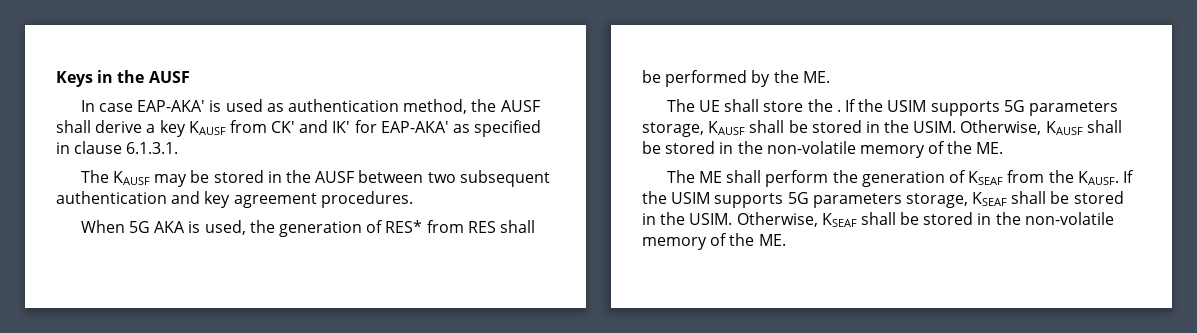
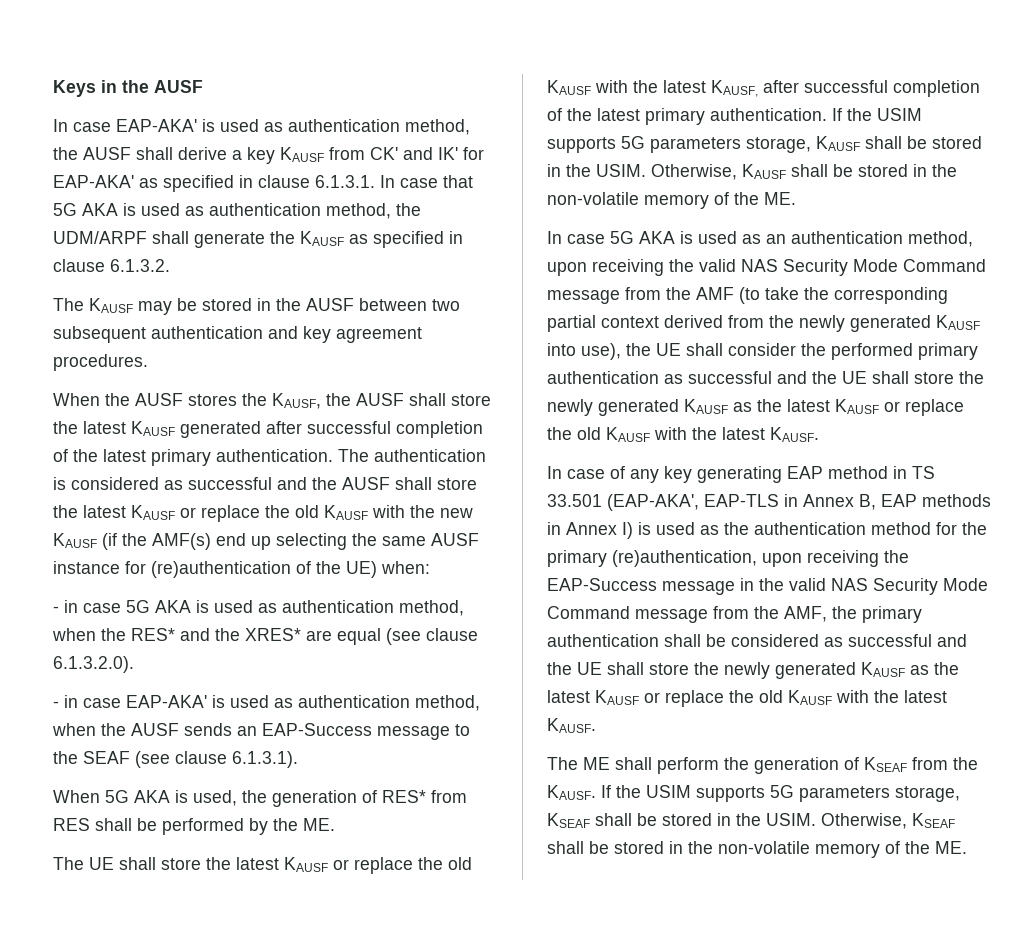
- In case EAP-AKA' is used as authentication method, the AUSF shall derive a key KAUSF from CK' and IK' for EAP-AKA' as specified in clause 6.1.3.1.
+ In case EAP-AKA' is used as authentication method, the AUSF shall derive a key KAUSF from CK' and IK' for EAP-AKA' as specified in clause 6.1.3.1. In case that 5G AKA is used as authentication method, the UDM/ARPF shall generate the KAUSF as specified in clause 6.1.3.2.
+ When the AUSF stores the KAUSF, the AUSF shall store the latest KAUSF generated after successful completion of the latest primary authentication. The authentication is considered as successful and the AUSF shall store the latest KAUSF or replace the old KAUSF with the new KAUSF (if the AMF(s) end up selecting the same AUSF instance for (re)authentication of the UE) when:
+ - in case 5G AKA is used as authentication method, when the RES* and the XRES* are equal (see clause 6.1.3.2.0).
+ - in case EAP-AKA' is used as authentication method, when the AUSF sends an EAP-Success message to the SEAF (see clause 6.1.3.1).
- The UE shall store the .
+ The UE shall store the latest KAUSF or replace the old KAUSF with the latest KAUSF, after successful completion of the latest primary authentication.
+ In case 5G AKA is used as an authentication method, upon receiving the valid NAS Security Mode Command message from the AMF (to take the corresponding partial context derived from the newly generated KAUSF into use), the UE shall consider the performed primary authentication as successful and the UE shall store the newly generated KAUSF as the latest KAUSF or replace the old KAUSF with the latest KAUSF.
+ In case of any key generating EAP method in TS 33.501 (EAP-AKA', EAP-TLS in Annex B, EAP methods in Annex I) is used as the authentication method for the primary (re)authentication, upon receiving the EAP-Success message in the valid NAS Security Mode Command message from the AMF, the primary authentication shall be considered as successful and the UE shall store the newly generated KAUSF as the latest KAUSF or replace the old KAUSF with the latest KAUSF.

